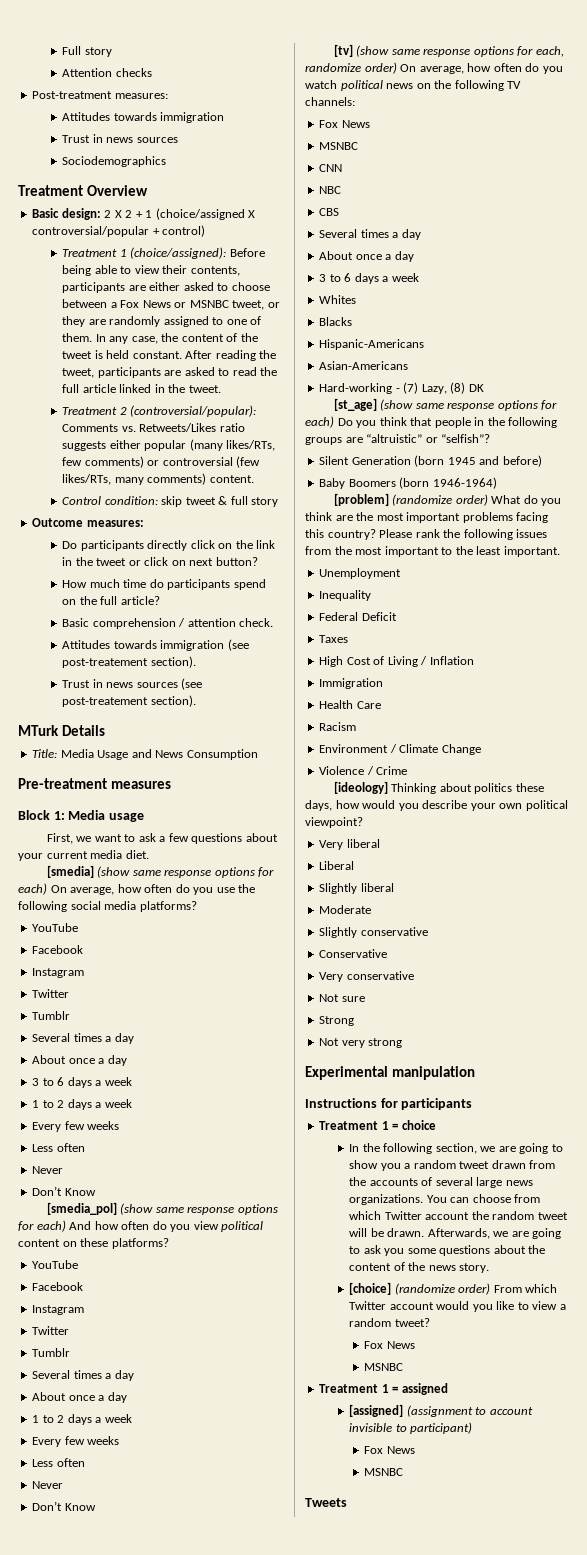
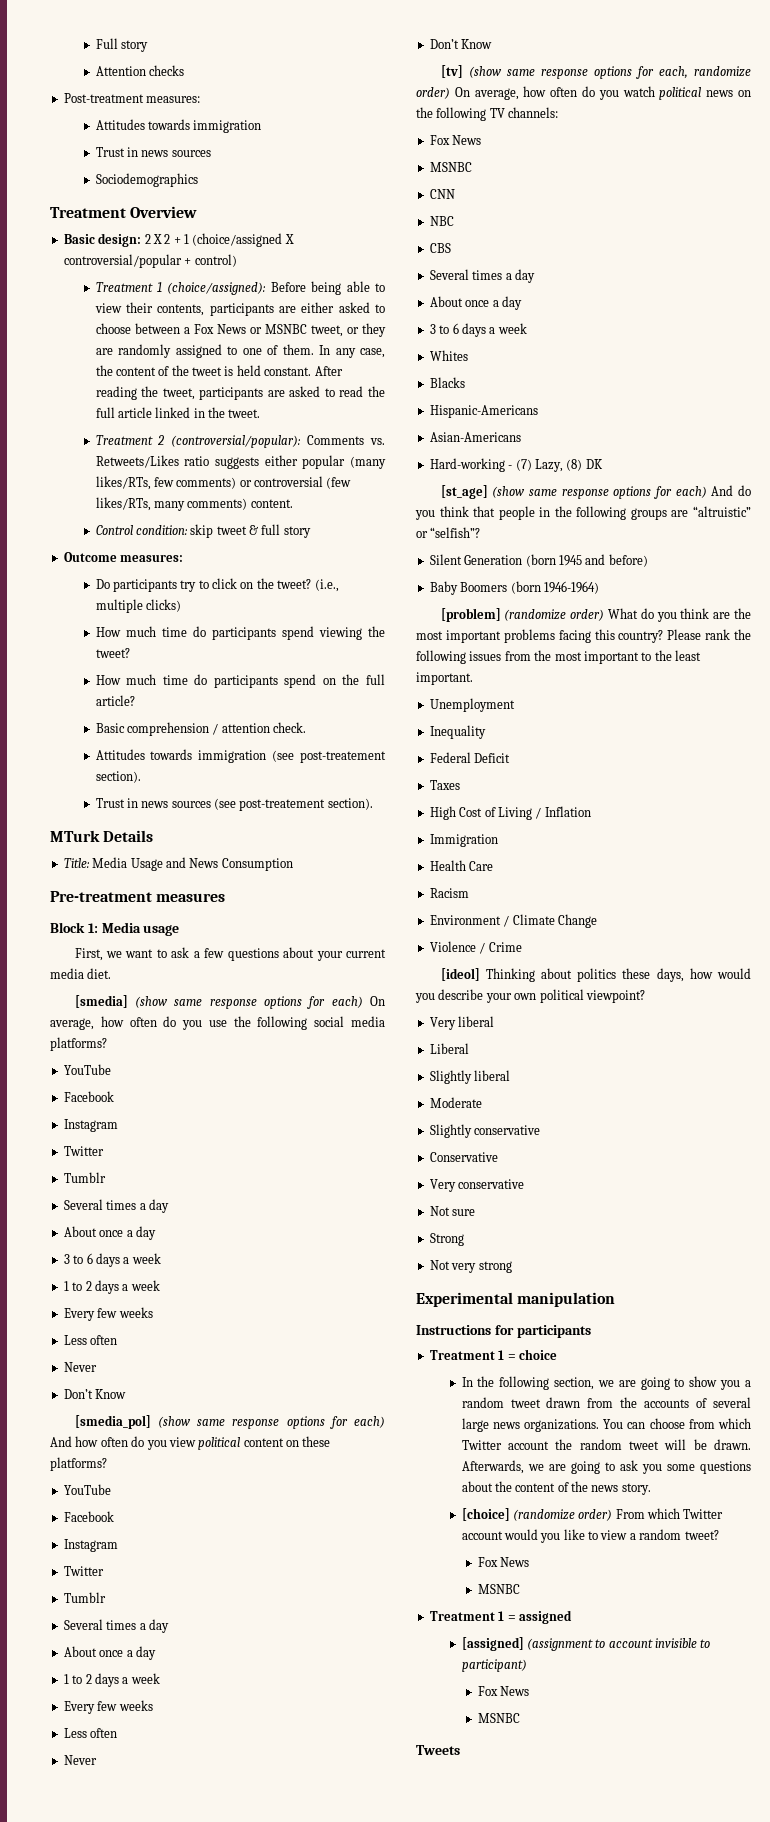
- Do participants directly click on the link in the tweet or click on next button?
+ Do participants try to click on the tweet? (i.e., multiple clicks)
+ How much time do participants spend viewing the tweet?
- [st_age] (show same response options for each) Do you think that people in the following groups are “altruistic” or “selfish”?
+ [st_age] (show same response options for each) And do you think that people in the following groups are “altruistic” or “selfish”?
- [ideology] Thinking about politics these days, how would you describe your own political viewpoint?
+ [ideol] Thinking about politics these days, how would you describe your own political viewpoint?

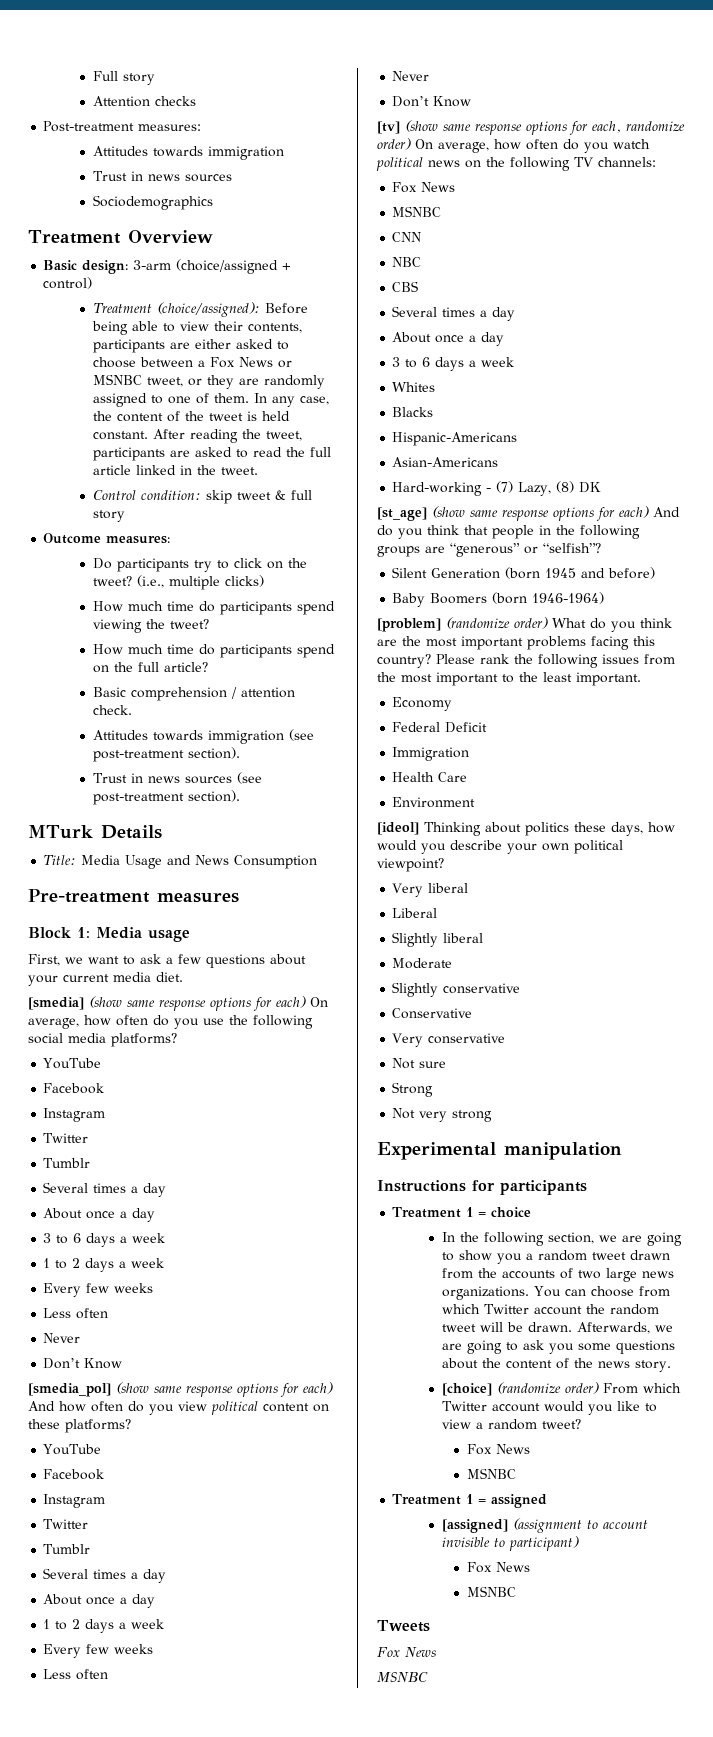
- Basic design: 2 X 2 + 1 (choice/assigned X controversial/popular + control)
+ Basic design: 3-arm (choice/assigned + control)
- Treatment 1 (choice/assigned): Before being able to view their contents, participants are either asked to choose between a Fox News or MSNBC tweet, or they are randomly assigned to one of them.
+ Treatment (choice/assigned): Before being able to view their contents, participants are either asked to choose between a Fox News or MSNBC tweet, or they are randomly assigned to one of them.
- Treatment 2 (controversial/popular): Comments vs. Retweets/Likes ratio suggests either popular (many likes/RTs, few comments) or controversial (few likes/RTs, many comments) content.
- Attitudes towards immigration (see post-treatement section).
+ Attitudes towards immigration (see post-treatment section).
- Trust in news sources (see post-treatement section).
+ Trust in news sources (see post-treatment section).
- [st_age] (show same response options for each) And do you think that people in the following groups are “altruistic” or “selfish”?
+ [st_age] (show same response options for each) And do you think that people in the following groups are “generous” or “selfish”?
- Unemployment
- Inequality
+ Economy
- Taxes
- High Cost of Living / Inflation
- Racism
- Environment / Climate Change
- Violence / Crime
+ Environment
- In the following section, we are going to show you a random tweet drawn from the accounts of several large news organizations.
+ In the following section, we are going to show you a random tweet drawn from the accounts of two large news organizations.
  Tweets
+ Fox News
+ MSNBC

